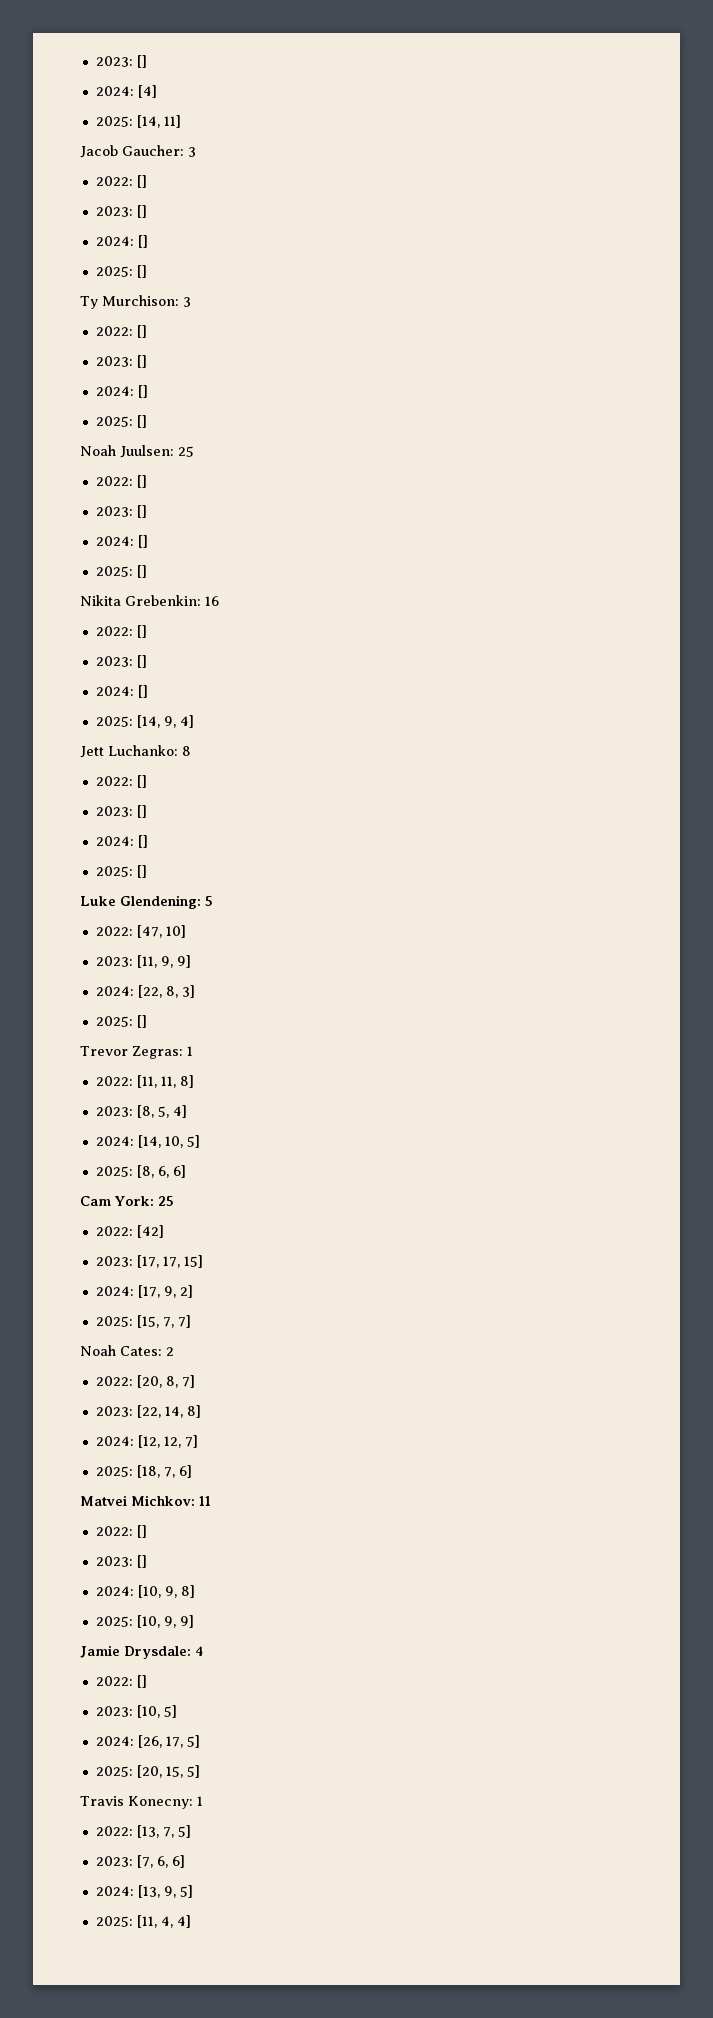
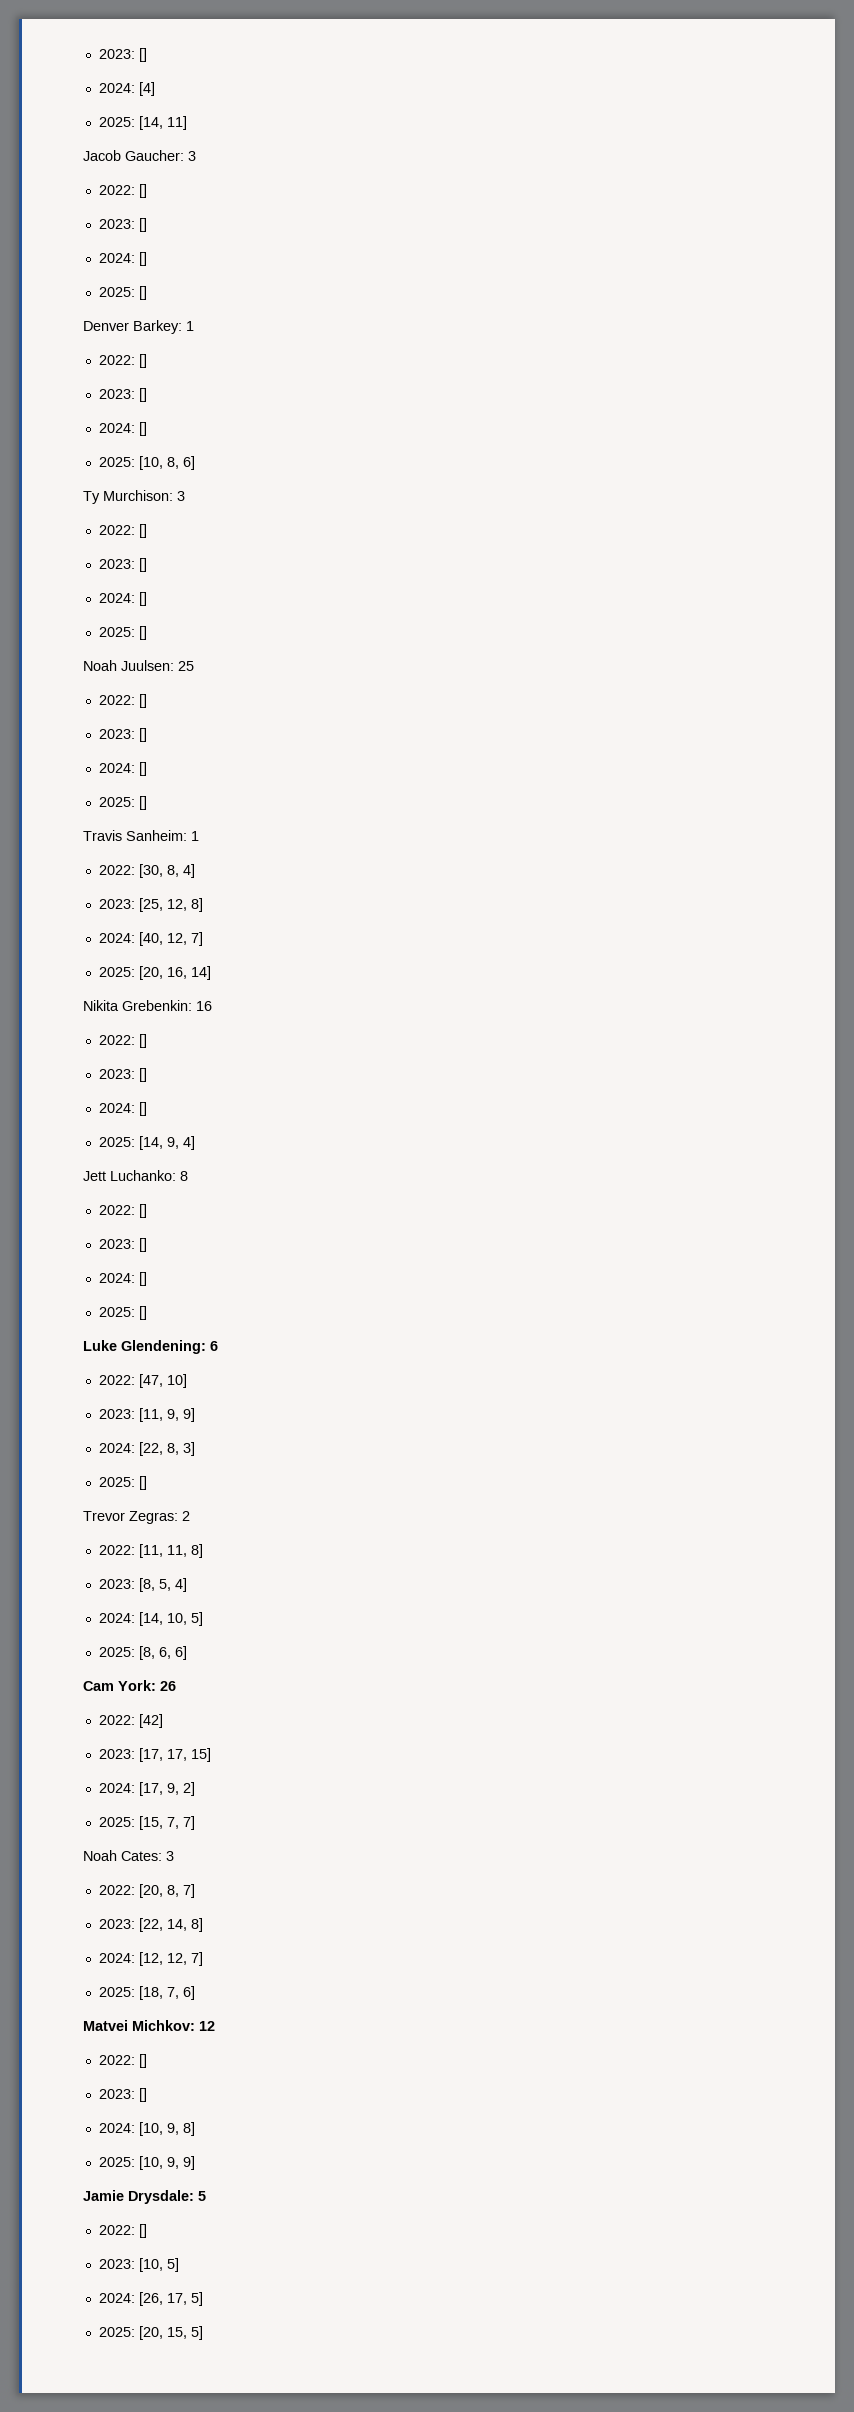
+ Denver Barkey: 1
+ 2022: []
+ 2023: []
+ 2024: []
+ 2025: [10, 8, 6]
+ Travis Sanheim: 1
+ 2022: [30, 8, 4]
+ 2023: [25, 12, 8]
+ 2024: [40, 12, 7]
+ 2025: [20, 16, 14]
- Luke Glendening: 5
+ Luke Glendening: 6
- Trevor Zegras: 1
+ Trevor Zegras: 2
- Cam York: 25
+ Cam York: 26
- Noah Cates: 2
+ Noah Cates: 3
- Matvei Michkov: 11
+ Matvei Michkov: 12
- Jamie Drysdale: 4
+ Jamie Drysdale: 5
- Travis Konecny: 1
- 2022: [13, 7, 5]
- 2023: [7, 6, 6]
- 2024: [13, 9, 5]
- 2025: [11, 4, 4]

